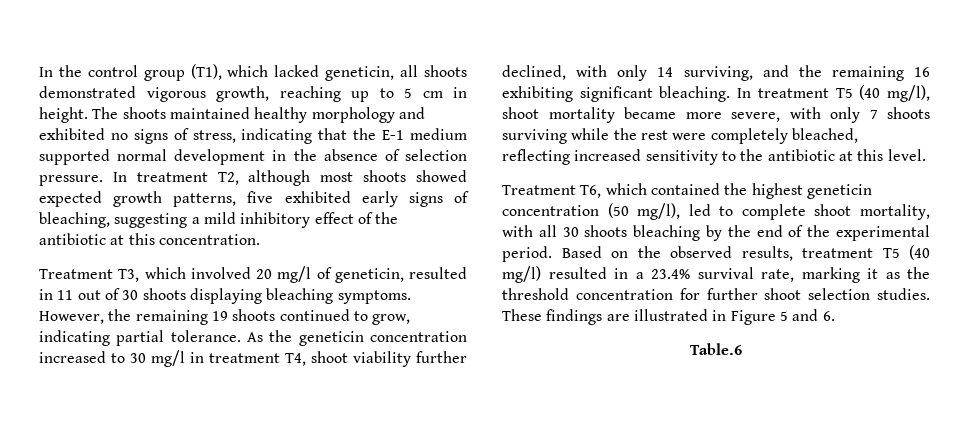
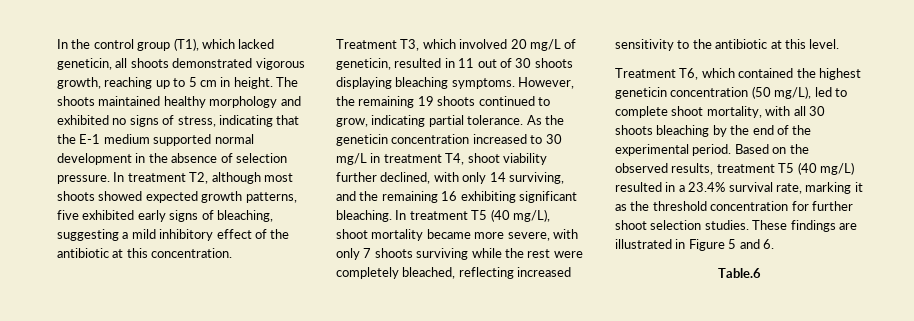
- Treatment T3, which involved 20 mg/l of geneticin, resulted in 11 out of 30 shoots displaying bleaching symptoms.
+ Treatment T3, which involved 20 mg/L of geneticin, resulted in 11 out of 30 shoots displaying bleaching symptoms.
- As the geneticin concentration increased to 30 mg/l in treatment T4, shoot viability further declined, with only 14 surviving, and the remaining 16 exhibiting significant bleaching.
+ As the geneticin concentration increased to 30 mg/L in treatment T4, shoot viability further declined, with only 14 surviving, and the remaining 16 exhibiting significant bleaching.
- In treatment T5 (40 mg/l), shoot mortality became more severe, with only 7 shoots surviving while the rest were completely bleached, reflecting increased sensitivity to the antibiotic at this level.
+ In treatment T5 (40 mg/L), shoot mortality became more severe, with only 7 shoots surviving while the rest were completely bleached, reflecting increased sensitivity to the antibiotic at this level.
- Treatment T6, which contained the highest geneticin concentration (50 mg/l), led to complete shoot mortality, with all 30 shoots bleaching by the end of the experimental period.
+ Treatment T6, which contained the highest geneticin concentration (50 mg/L), led to complete shoot mortality, with all 30 shoots bleaching by the end of the experimental period.
- Based on the observed results, treatment T5 (40 mg/l) resulted in a 23.4% survival rate, marking it as the threshold concentration for further shoot selection studies.
+ Based on the observed results, treatment T5 (40 mg/L) resulted in a 23.4% survival rate, marking it as the threshold concentration for further shoot selection studies.

